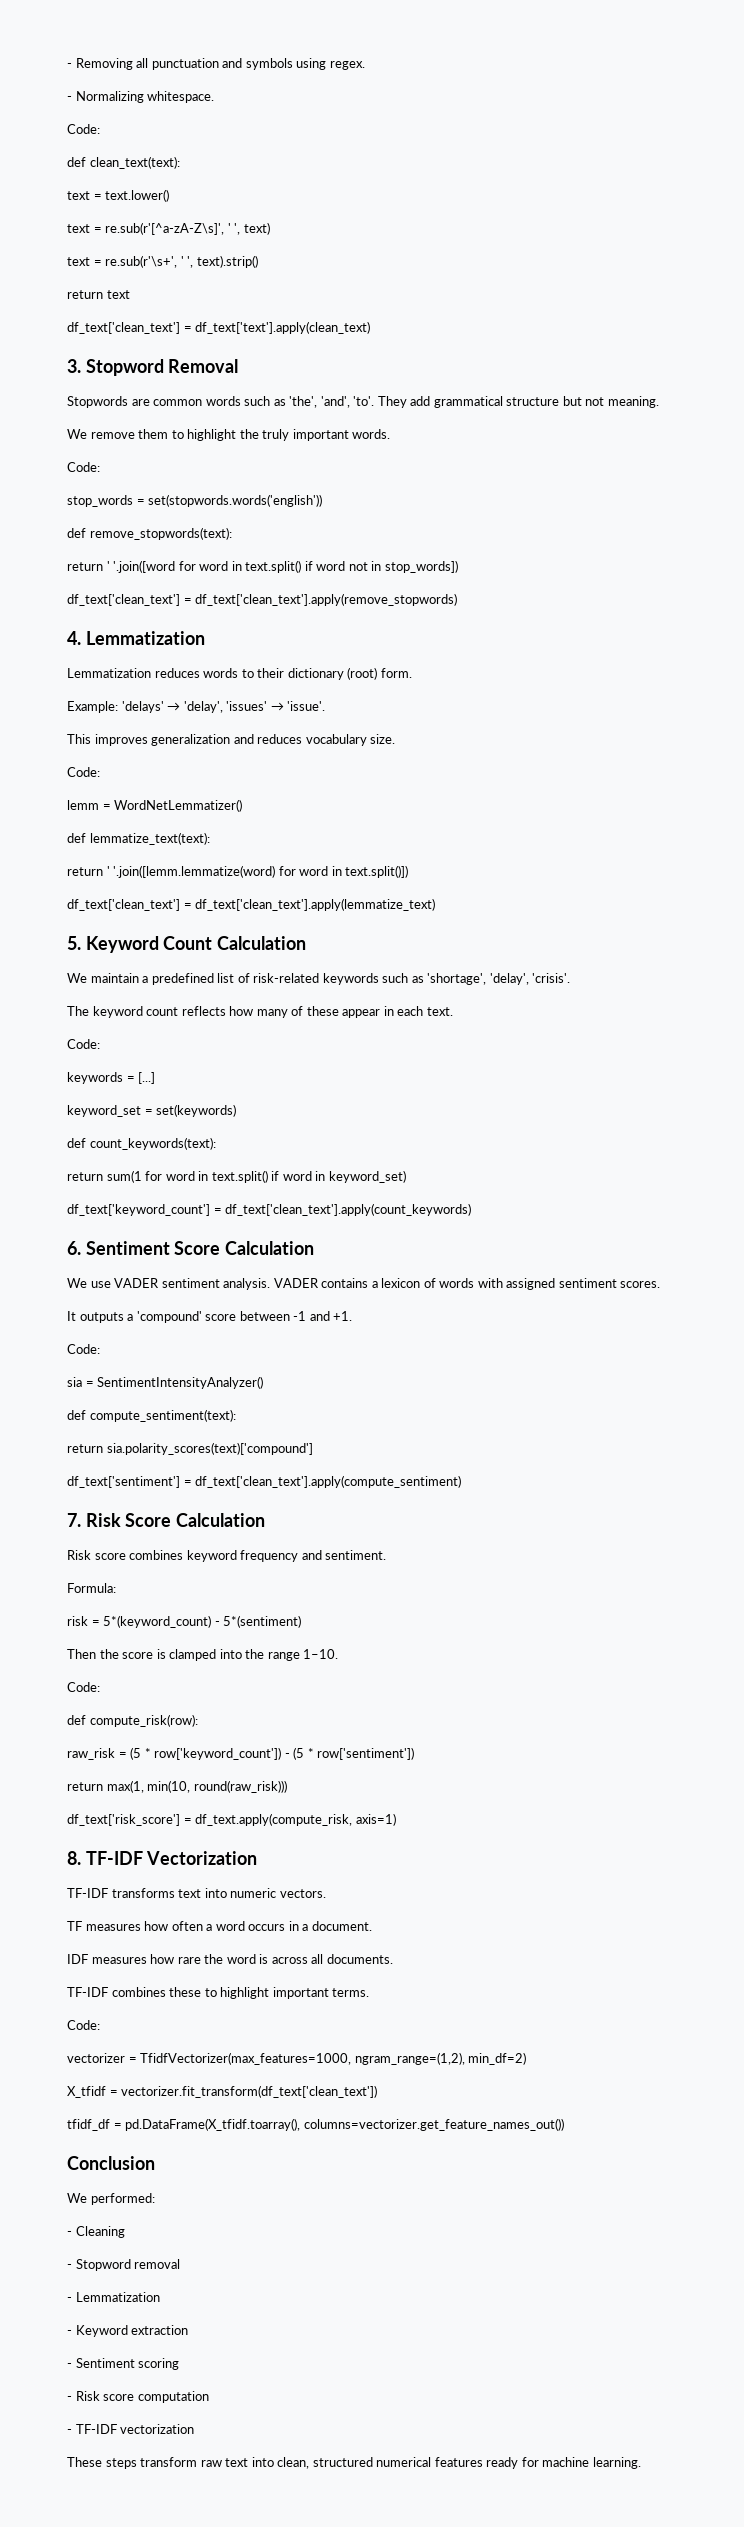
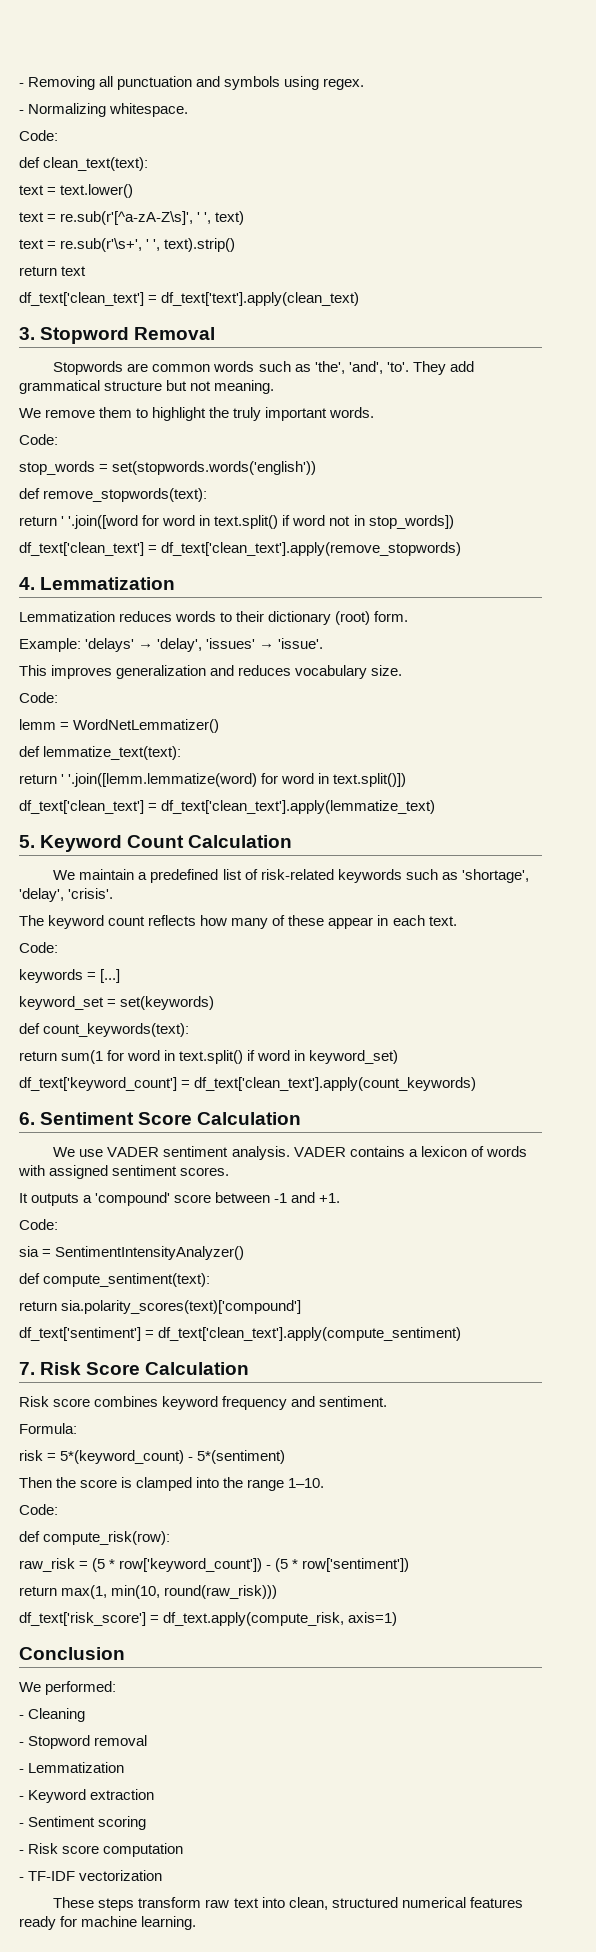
- 8. TF-IDF Vectorization
- TF-IDF transforms text into numeric vectors.
- TF measures how often a word occurs in a document.
- IDF measures how rare the word is across all documents.
- TF-IDF combines these to highlight important terms.
- Code:
- vectorizer = TfidfVectorizer(max_features=1000, ngram_range=(1,2), min_df=2)
- X_tfidf = vectorizer.fit_transform(df_text['clean_text'])
- tfidf_df = pd.DataFrame(X_tfidf.toarray(), columns=vectorizer.get_feature_names_out())

